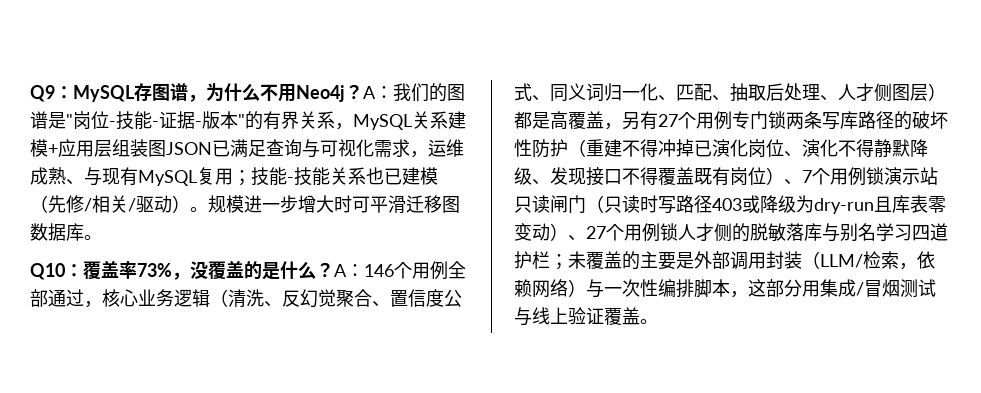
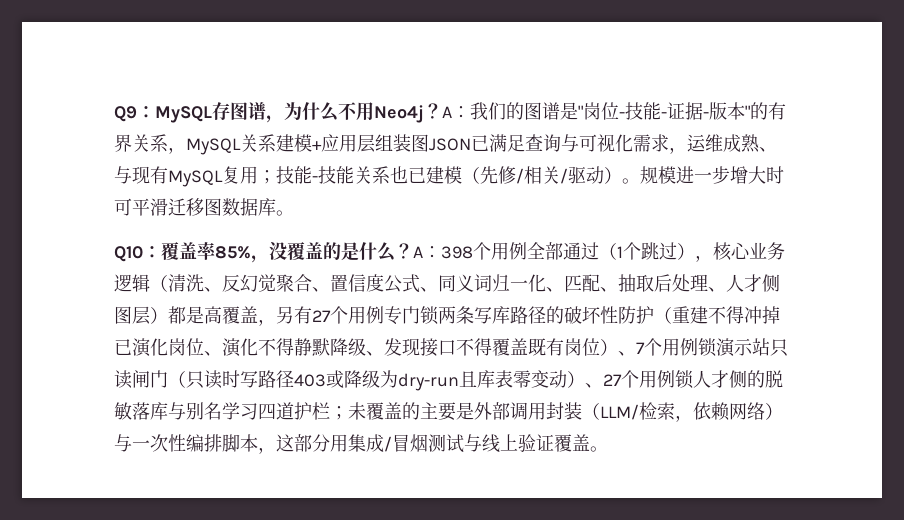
- Q10：覆盖率73%，没覆盖的是什么？
+ Q10：覆盖率85%，没覆盖的是什么？
- 146个用例全部通过，核心业务逻辑（清洗、反幻觉聚合、置信度公式、同义词归一化、匹配、抽取后处理、人才侧图层）都是高覆盖，另有27个用例专门锁两条写库路径的破坏性防护（重建不得冲掉已演化岗位、演化不得静默降级、发现接口不得覆盖既有岗位）、7个用例锁演示站只读闸门（只读时写路径403或降级为dry-run且库表零变动）、27个用例锁人才侧的脱敏落库与别名学习四道护栏；
+ 398个用例全部通过（1个跳过），核心业务逻辑（清洗、反幻觉聚合、置信度公式、同义词归一化、匹配、抽取后处理、人才侧图层）都是高覆盖，另有27个用例专门锁两条写库路径的破坏性防护（重建不得冲掉已演化岗位、演化不得静默降级、发现接口不得覆盖既有岗位）、7个用例锁演示站只读闸门（只读时写路径403或降级为dry-run且库表零变动）、27个用例锁人才侧的脱敏落库与别名学习四道护栏；

